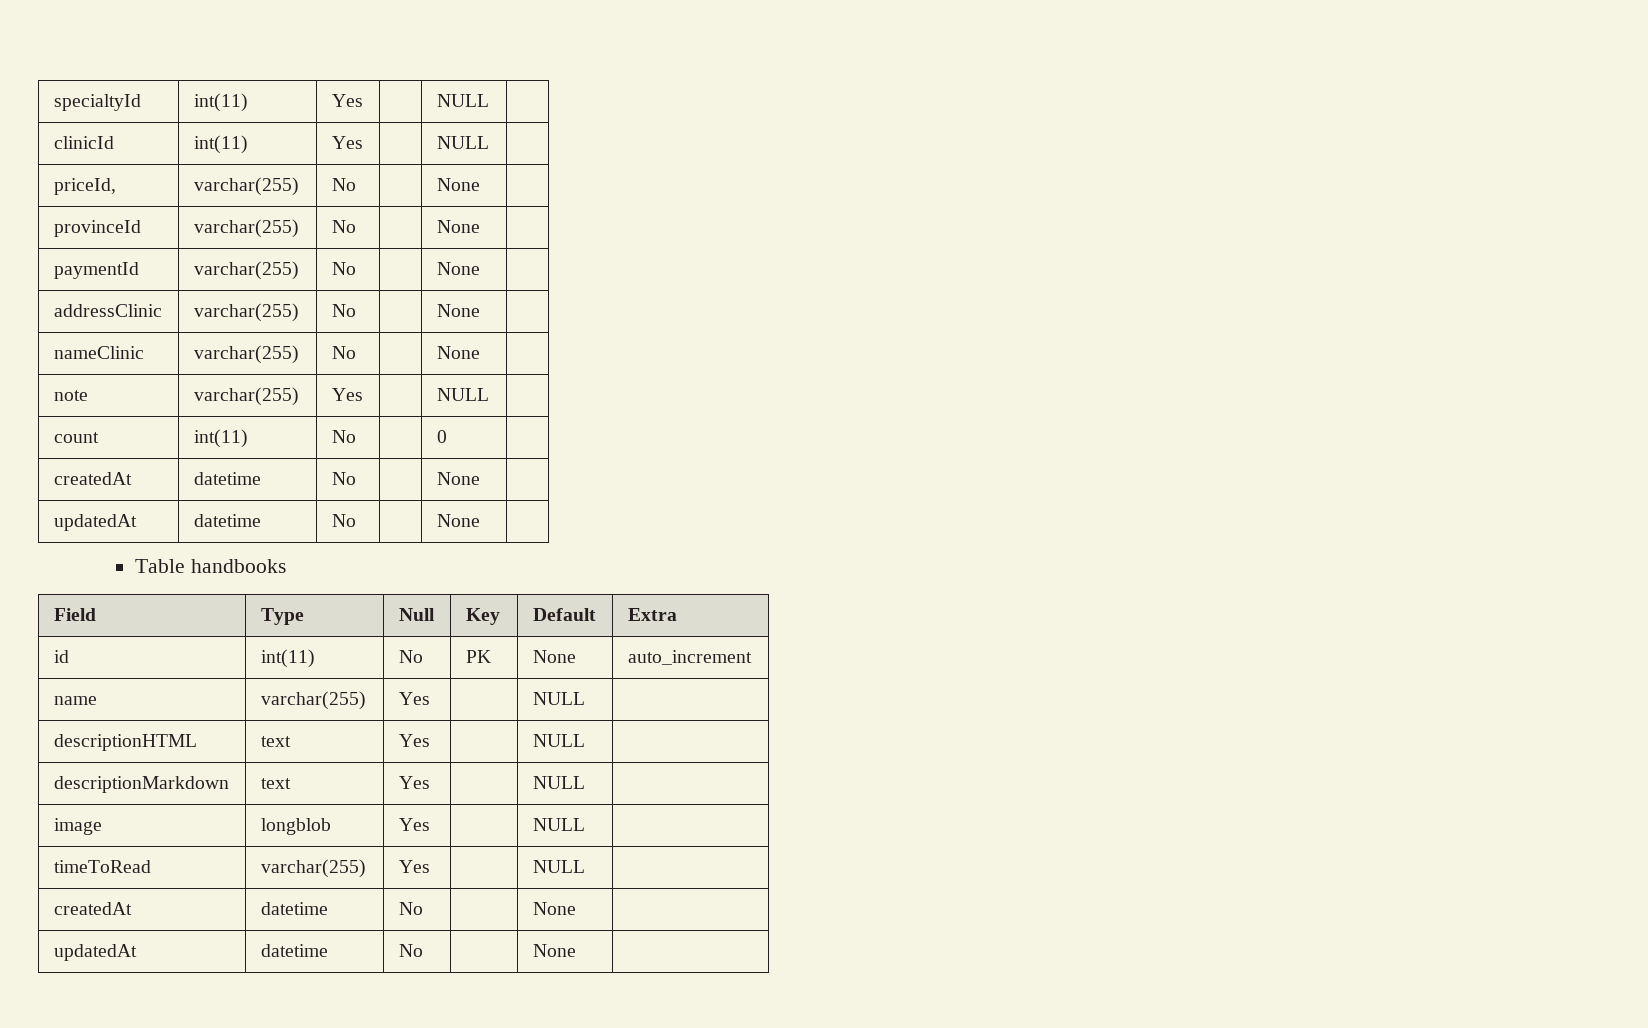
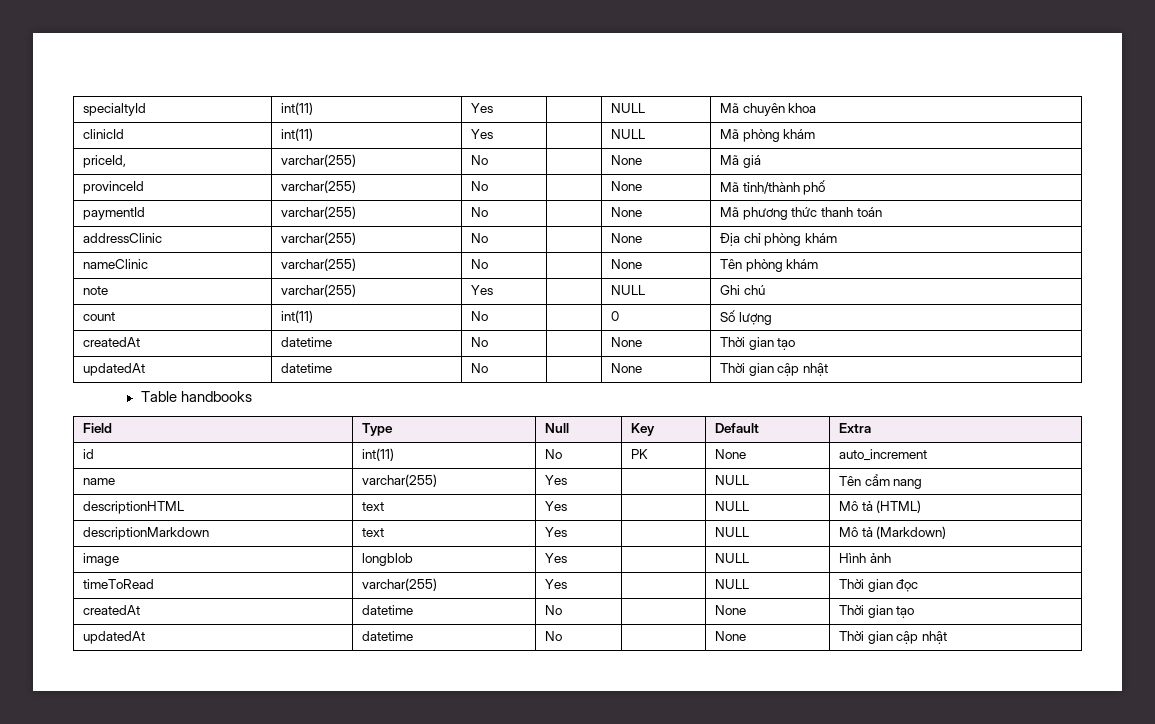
- specialtyId | int(11) | Yes | | NULL |
+ specialtyId | int(11) | Yes | | NULL | Mã chuyên khoa
- clinicId | int(11) | Yes | | NULL |
+ clinicId | int(11) | Yes | | NULL | Mã phòng khám
- priceId, | varchar(255) | No | | None |
+ priceId, | varchar(255) | No | | None | Mã giá
- provinceId | varchar(255) | No | | None |
+ provinceId | varchar(255) | No | | None | Mã tỉnh/thành phố
- paymentId | varchar(255) | No | | None |
+ paymentId | varchar(255) | No | | None | Mã phương thức thanh toán
- addressClinic | varchar(255) | No | | None |
+ addressClinic | varchar(255) | No | | None | Địa chỉ phòng khám
- nameClinic | varchar(255) | No | | None |
+ nameClinic | varchar(255) | No | | None | Tên phòng khám
- note | varchar(255) | Yes | | NULL |
+ note | varchar(255) | Yes | | NULL | Ghi chú
- count | int(11) | No | | 0 |
- createdAt | datetime | No | | None |
- updatedAt | datetime | No | | None |
+ count | int(11) | No | | 0 | Số lượng
+ createdAt | datetime | No | | None | Thời gian tạo
+ updatedAt | datetime | No | | None | Thời gian cập nhật
- name | varchar(255) | Yes | | NULL |
+ name | varchar(255) | Yes | | NULL | Tên cẩm nang
- descriptionHTML | text | Yes | | NULL |
+ descriptionHTML | text | Yes | | NULL | Mô tả (HTML)
- descriptionMarkdown | text | Yes | | NULL |
+ descriptionMarkdown | text | Yes | | NULL | Mô tả (Markdown)
- image | longblob | Yes | | NULL |
+ image | longblob | Yes | | NULL | Hình ảnh
- timeToRead | varchar(255) | Yes | | NULL |
- createdAt | datetime | No | | None |
- updatedAt | datetime | No | | None |
+ timeToRead | varchar(255) | Yes | | NULL | Thời gian đọc
+ createdAt | datetime | No | | None | Thời gian tạo
+ updatedAt | datetime | No | | None | Thời gian cập nhật

